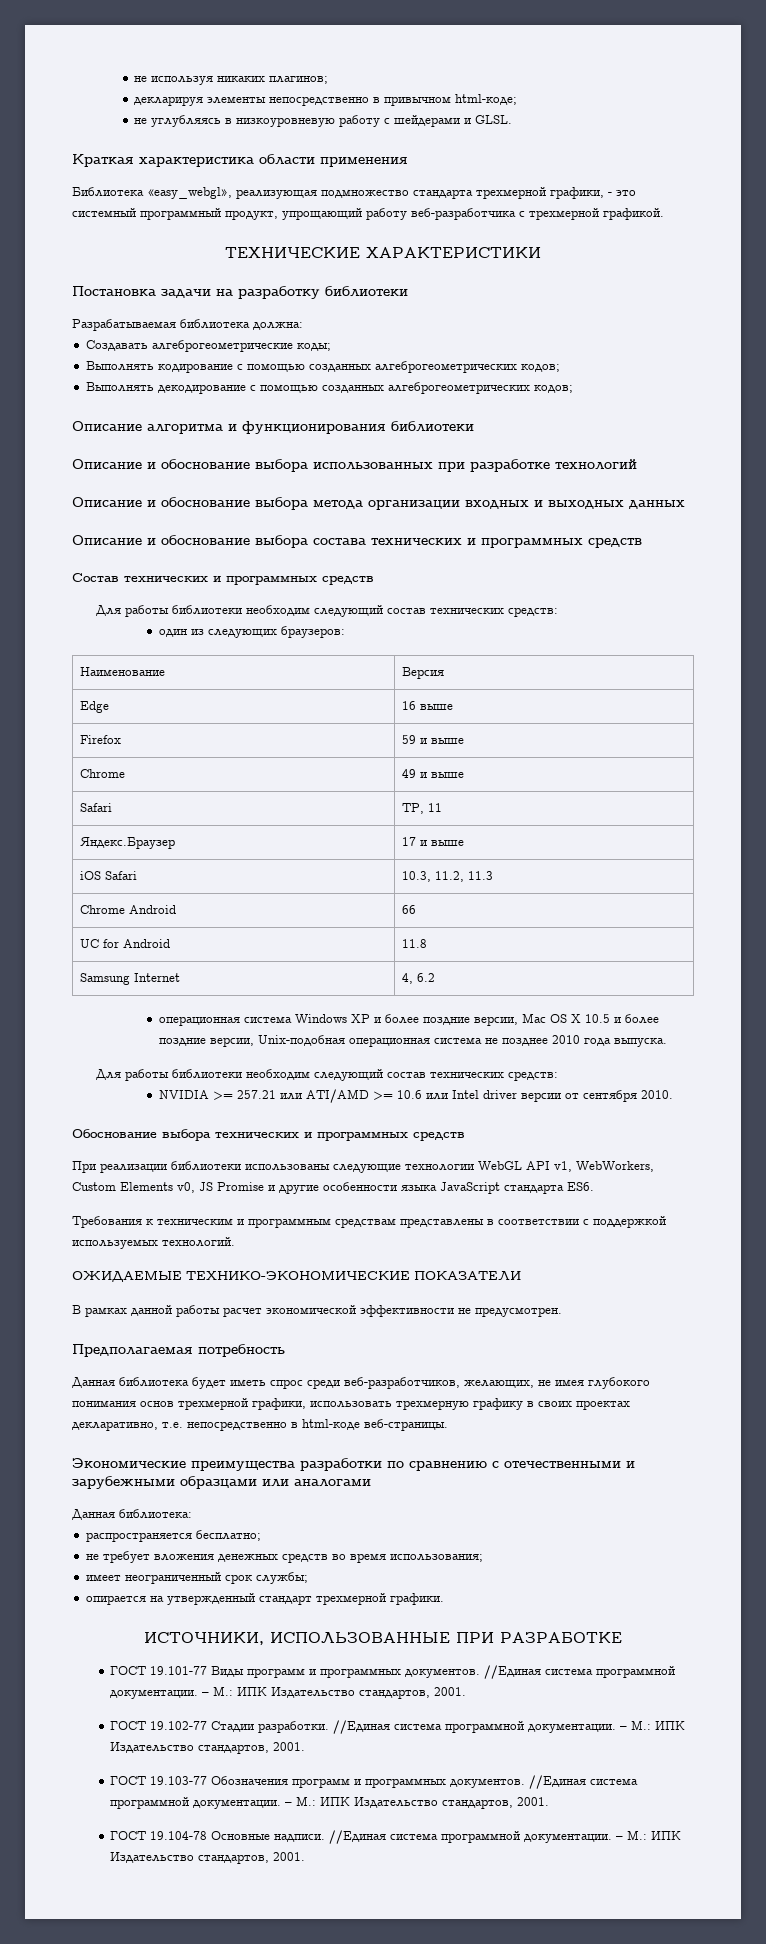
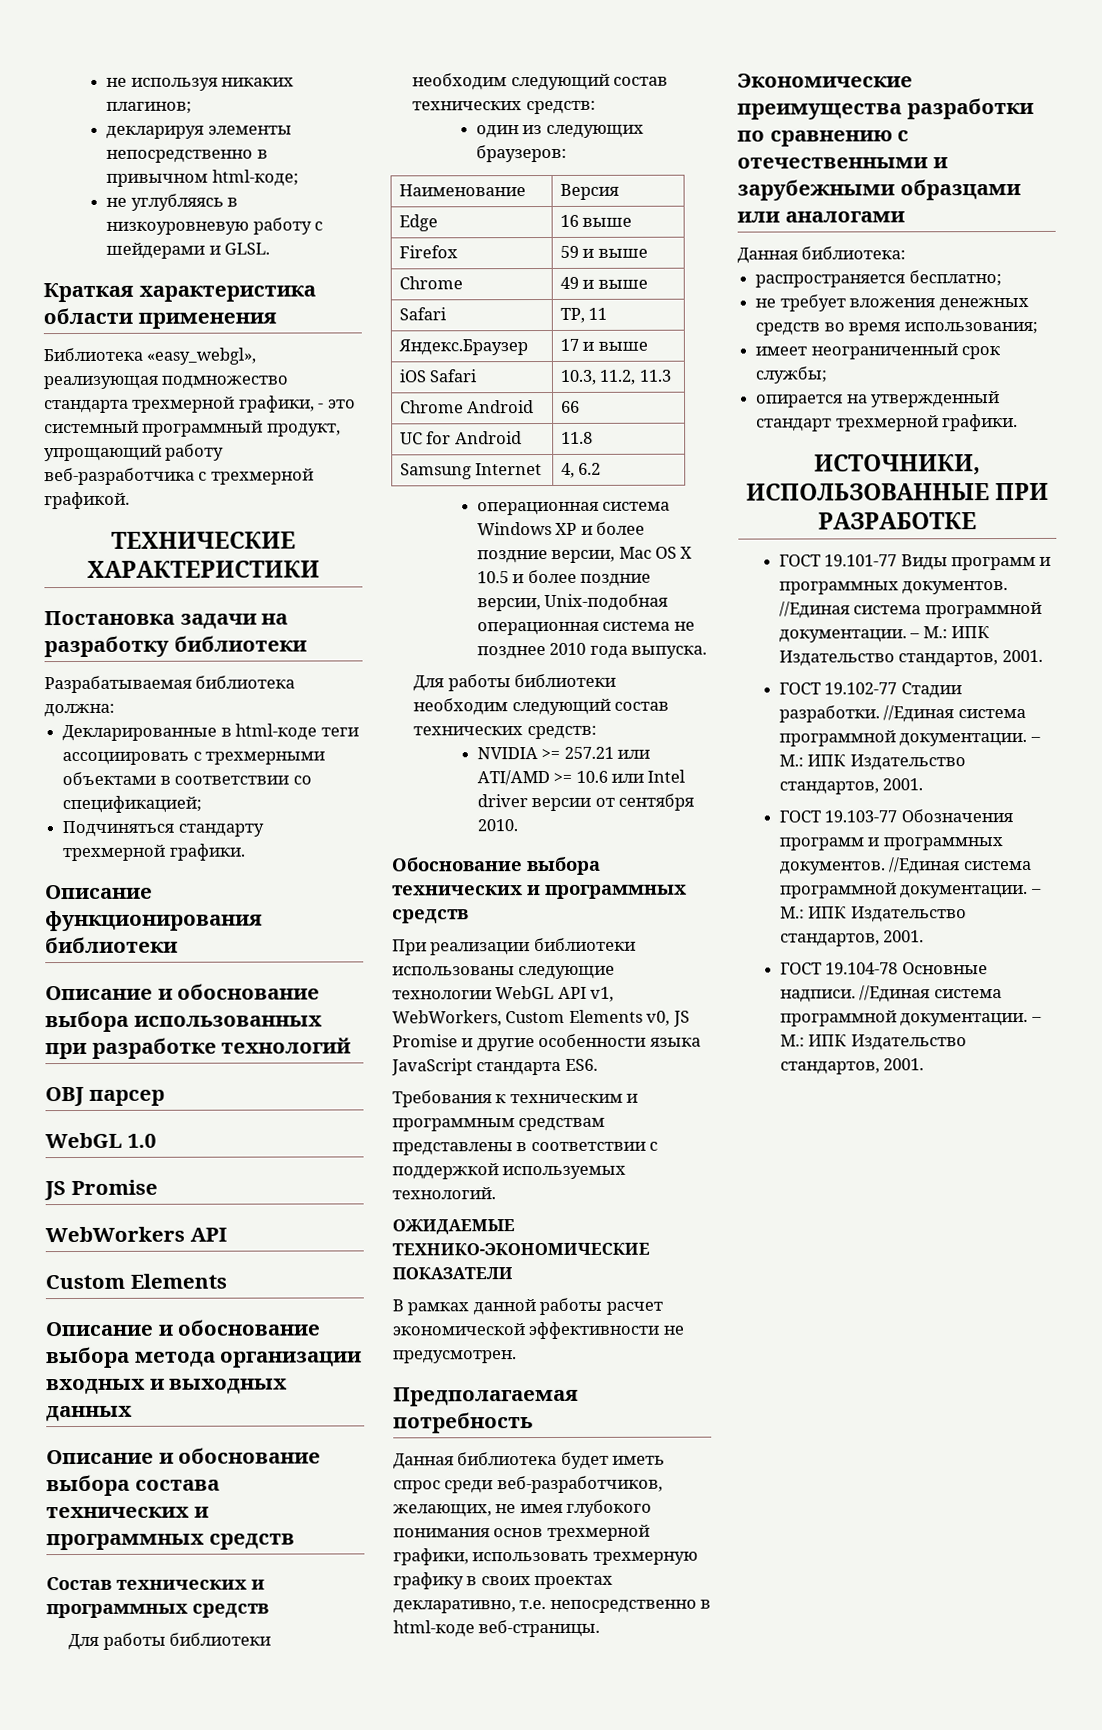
- Создавать алгеброгеометрические коды;
- Выполнять кодирование с помощью созданных алгеброгеометрических кодов;
- Выполнять декодирование с помощью созданных алгеброгеометрических кодов;
- Описание алгоритма и функционирования библиотеки
+ Декларированные в html-коде теги ассоциировать с трехмерными объектами в соответствии со спецификацией;
+ Подчиняться стандарту трехмерной графики.
+ Описание функционирования библиотеки
+ OBJ парсер
+ WebGL 1.0
+ JS Promise
+ WebWorkers API
+ Custom Elements

